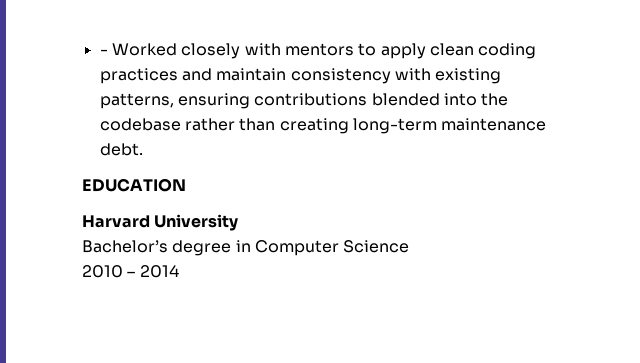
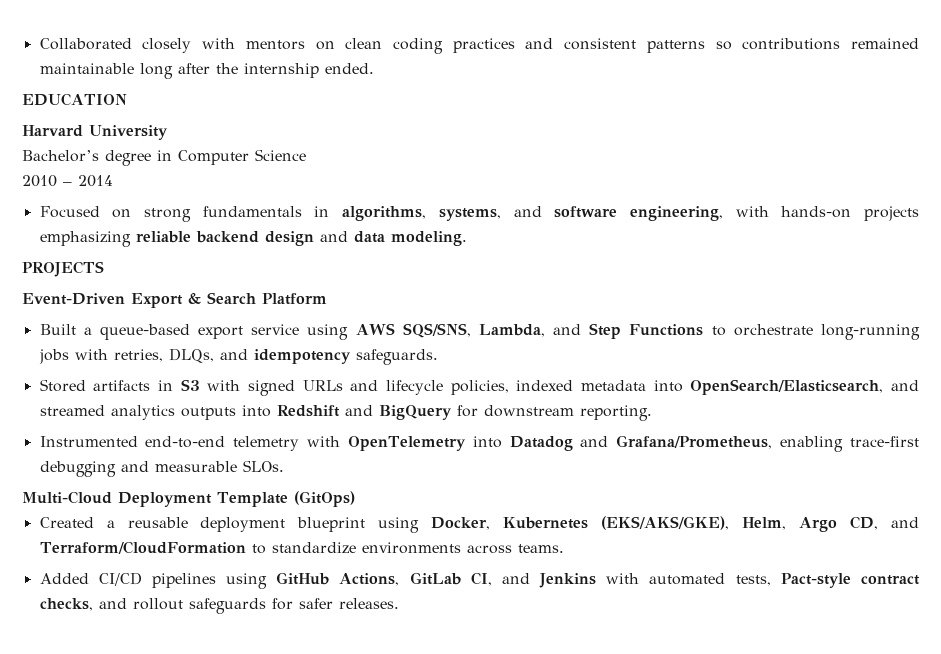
- - Worked closely with mentors to apply clean coding practices and maintain consistency with existing patterns, ensuring contributions blended into the codebase rather than creating long-term maintenance debt.
+ Collaborated closely with mentors on clean coding practices and consistent patterns so contributions remained maintainable long after the internship ended.
+ Focused on strong fundamentals in algorithms, systems, and software engineering, with hands-on projects emphasizing reliable backend design and data modeling.
+ PROJECTS
+ Event-Driven Export & Search Platform
+ Built a queue-based export service using AWS SQS/SNS, Lambda, and Step Functions to orchestrate long-running jobs with retries, DLQs, and idempotency safeguards.
+ Stored artifacts in S3 with signed URLs and lifecycle policies, indexed metadata into OpenSearch/Elasticsearch, and streamed analytics outputs into Redshift and BigQuery for downstream reporting.
+ Instrumented end-to-end telemetry with OpenTelemetry into Datadog and Grafana/Prometheus, enabling trace-first debugging and measurable SLOs.
+ Multi-Cloud Deployment Template (GitOps)
+ Created a reusable deployment blueprint using Docker, Kubernetes (EKS/AKS/GKE), Helm, Argo CD, and Terraform/CloudFormation to standardize environments across teams.
+ Added CI/CD pipelines using GitHub Actions, GitLab CI, and Jenkins with automated tests, Pact-style contract checks, and rollout safeguards for safer releases.

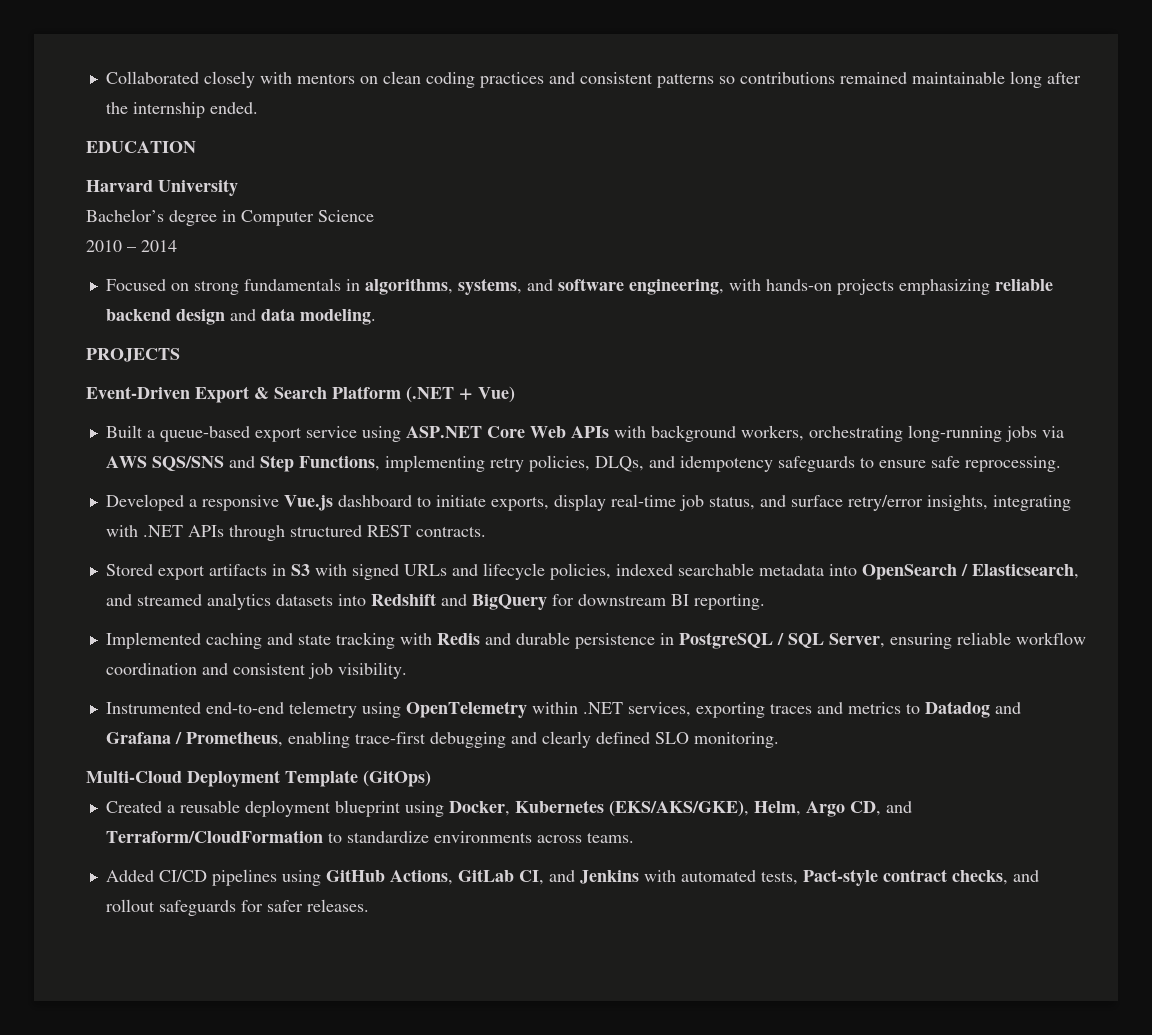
- Event-Driven Export & Search Platform
+ Event-Driven Export & Search Platform (.NET + Vue)
- Built a queue-based export service using AWS SQS/SNS, Lambda, and Step Functions to orchestrate long-running jobs with retries, DLQs, and idempotency safeguards.
+ Built a queue-based export service using ASP.NET Core Web APIs with background workers, orchestrating long-running jobs via AWS SQS/SNS and Step Functions, implementing retry policies, DLQs, and idempotency safeguards to ensure safe reprocessing.
+ Developed a responsive Vue.js dashboard to initiate exports, display real-time job status, and surface retry/error insights, integrating with .NET APIs through structured REST contracts.
- Stored artifacts in S3 with signed URLs and lifecycle policies, indexed metadata into OpenSearch/Elasticsearch, and streamed analytics outputs into Redshift and BigQuery for downstream reporting.
+ Stored export artifacts in S3 with signed URLs and lifecycle policies, indexed searchable metadata into OpenSearch / Elasticsearch, and streamed analytics datasets into Redshift and BigQuery for downstream BI reporting.
- Instrumented end-to-end telemetry with OpenTelemetry into Datadog and Grafana/Prometheus, enabling trace-first debugging and measurable SLOs.
+ Implemented caching and state tracking with Redis and durable persistence in PostgreSQL / SQL Server, ensuring reliable workflow coordination and consistent job visibility.
+ Instrumented end-to-end telemetry using OpenTelemetry within .NET services, exporting traces and metrics to Datadog and Grafana / Prometheus, enabling trace-first debugging and clearly defined SLO monitoring.

